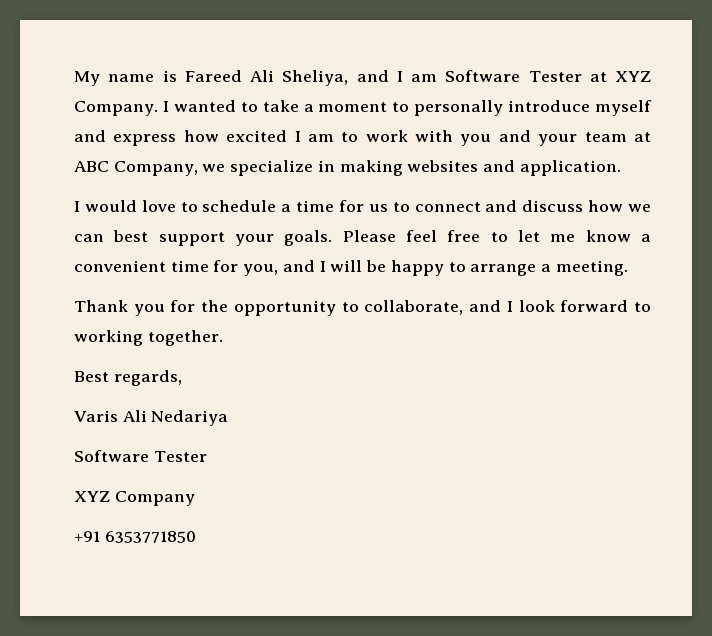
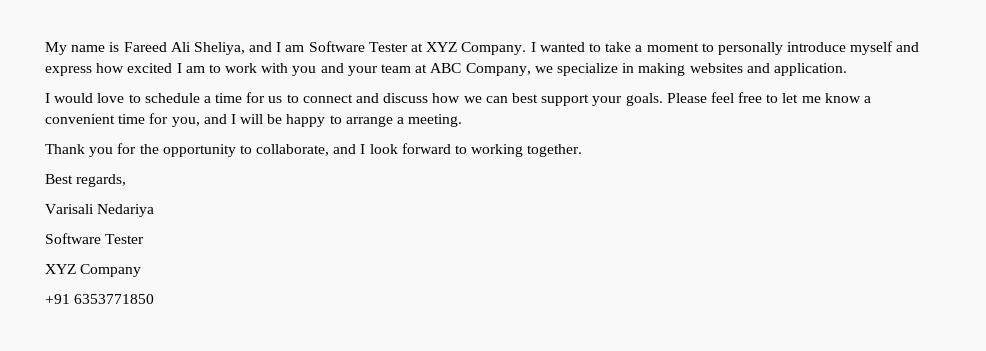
- Varis Ali Nedariya
+ Varisali Nedariya

